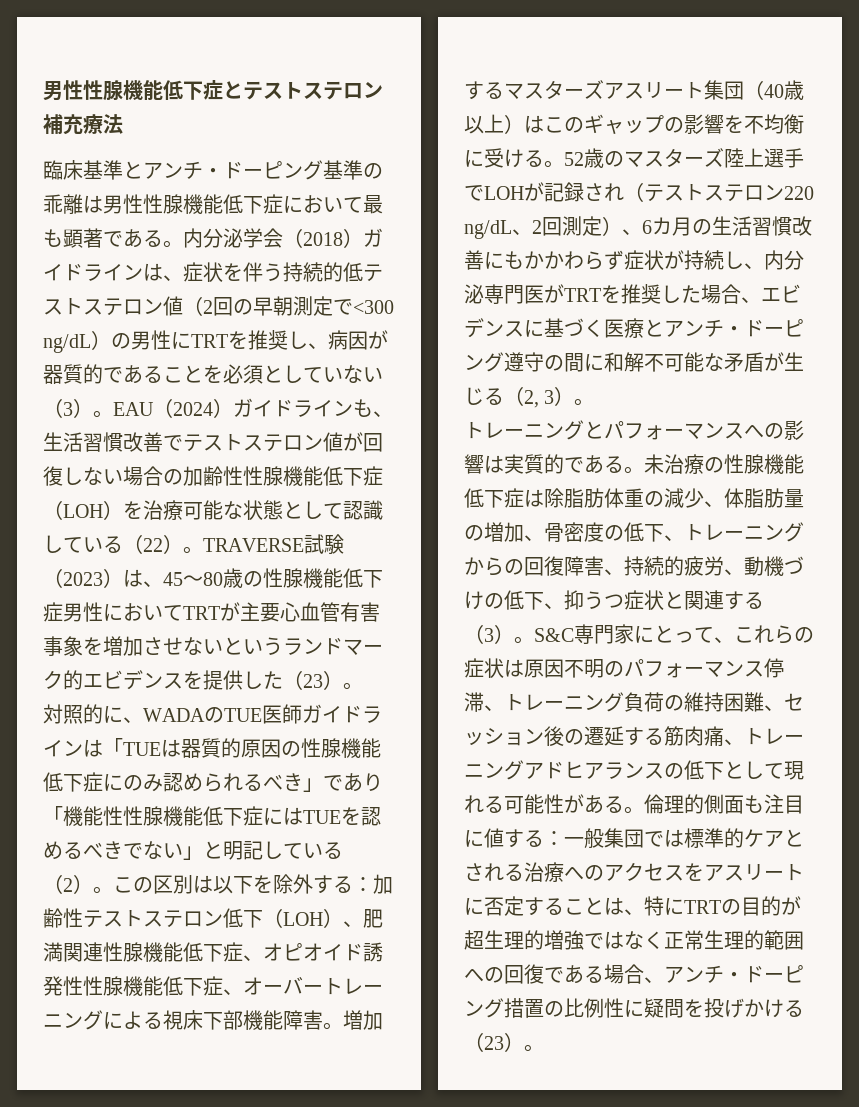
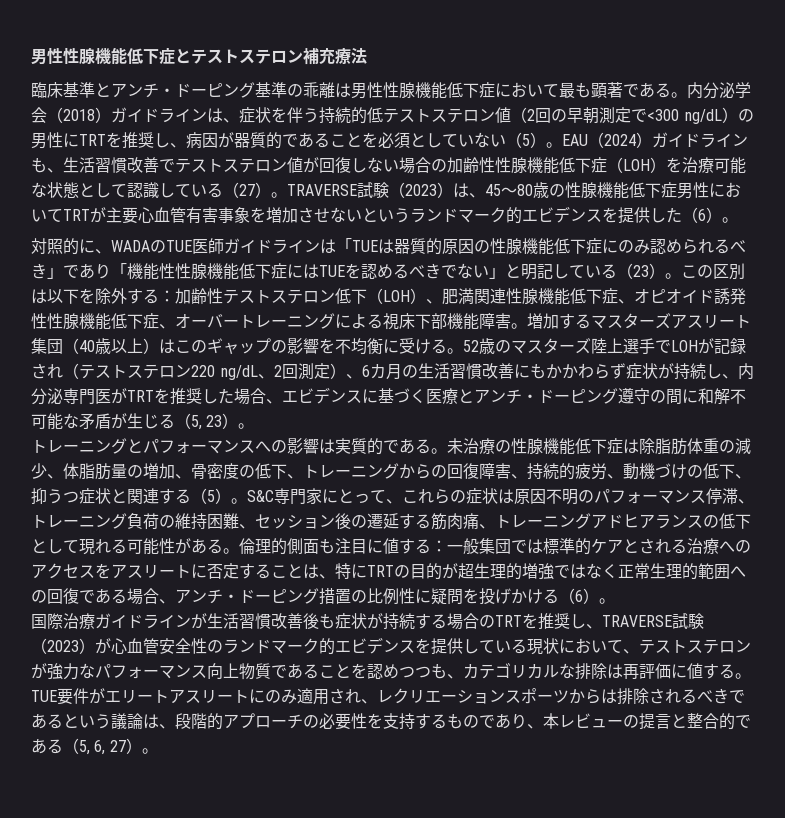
- 内分泌学会（2018）ガイドラインは、症状を伴う持続的低テストステロン値（2回の早朝測定で<300 ng/dL）の男性にTRTを推奨し、病因が器質的であることを必須としていない（3）。
+ 内分泌学会（2018）ガイドラインは、症状を伴う持続的低テストステロン値（2回の早朝測定で<300 ng/dL）の男性にTRTを推奨し、病因が器質的であることを必須としていない（5）。
- EAU（2024）ガイドラインも、生活習慣改善でテストステロン値が回復しない場合の加齢性性腺機能低下症（LOH）を治療可能な状態として認識している（22）。
+ EAU（2024）ガイドラインも、生活習慣改善でテストステロン値が回復しない場合の加齢性性腺機能低下症（LOH）を治療可能な状態として認識している（27）。
- TRAVERSE試験（2023）は、45〜80歳の性腺機能低下症男性においてTRTが主要心血管有害事象を増加させないというランドマーク的エビデンスを提供した（23）。
+ TRAVERSE試験（2023）は、45〜80歳の性腺機能低下症男性においてTRTが主要心血管有害事象を増加させないというランドマーク的エビデンスを提供した（6）。
- 対照的に、WADAのTUE医師ガイドラインは「TUEは器質的原因の性腺機能低下症にのみ認められるべき」であり「機能性性腺機能低下症にはTUEを認めるべきでない」と明記している（2）。
+ 対照的に、WADAのTUE医師ガイドラインは「TUEは器質的原因の性腺機能低下症にのみ認められるべき」であり「機能性性腺機能低下症にはTUEを認めるべきでない」と明記している（23）。
- 52歳のマスターズ陸上選手でLOHが記録され（テストステロン220 ng/dL、2回測定）、6カ月の生活習慣改善にもかかわらず症状が持続し、内分泌専門医がTRTを推奨した場合、エビデンスに基づく医療とアンチ・ドーピング遵守の間に和解不可能な矛盾が生じる（2, 3）。
+ 52歳のマスターズ陸上選手でLOHが記録され（テストステロン220 ng/dL、2回測定）、6カ月の生活習慣改善にもかかわらず症状が持続し、内分泌専門医がTRTを推奨した場合、エビデンスに基づく医療とアンチ・ドーピング遵守の間に和解不可能な矛盾が生じる（5, 23）。
- 未治療の性腺機能低下症は除脂肪体重の減少、体脂肪量の増加、骨密度の低下、トレーニングからの回復障害、持続的疲労、動機づけの低下、抑うつ症状と関連する（3）。
+ 未治療の性腺機能低下症は除脂肪体重の減少、体脂肪量の増加、骨密度の低下、トレーニングからの回復障害、持続的疲労、動機づけの低下、抑うつ症状と関連する（5）。
- 倫理的側面も注目に値する：一般集団では標準的ケアとされる治療へのアクセスをアスリートに否定することは、特にTRTの目的が超生理的増強ではなく正常生理的範囲への回復である場合、アンチ・ドーピング措置の比例性に疑問を投げかける（23）。
+ 倫理的側面も注目に値する：一般集団では標準的ケアとされる治療へのアクセスをアスリートに否定することは、特にTRTの目的が超生理的増強ではなく正常生理的範囲への回復である場合、アンチ・ドーピング措置の比例性に疑問を投げかける（6）。
+ 国際治療ガイドラインが生活習慣改善後も症状が持続する場合のTRTを推奨し、TRAVERSE試験（2023）が心血管安全性のランドマーク的エビデンスを提供している現状において、テストステロンが強力なパフォーマンス向上物質であることを認めつつも、カテゴリカルな排除は再評価に値する。TUE要件がエリートアスリートにのみ適用され、レクリエーションスポーツからは排除されるべきであるという議論は、段階的アプローチの必要性を支持するものであり、本レビューの提言と整合的である（5, 6, 27）。

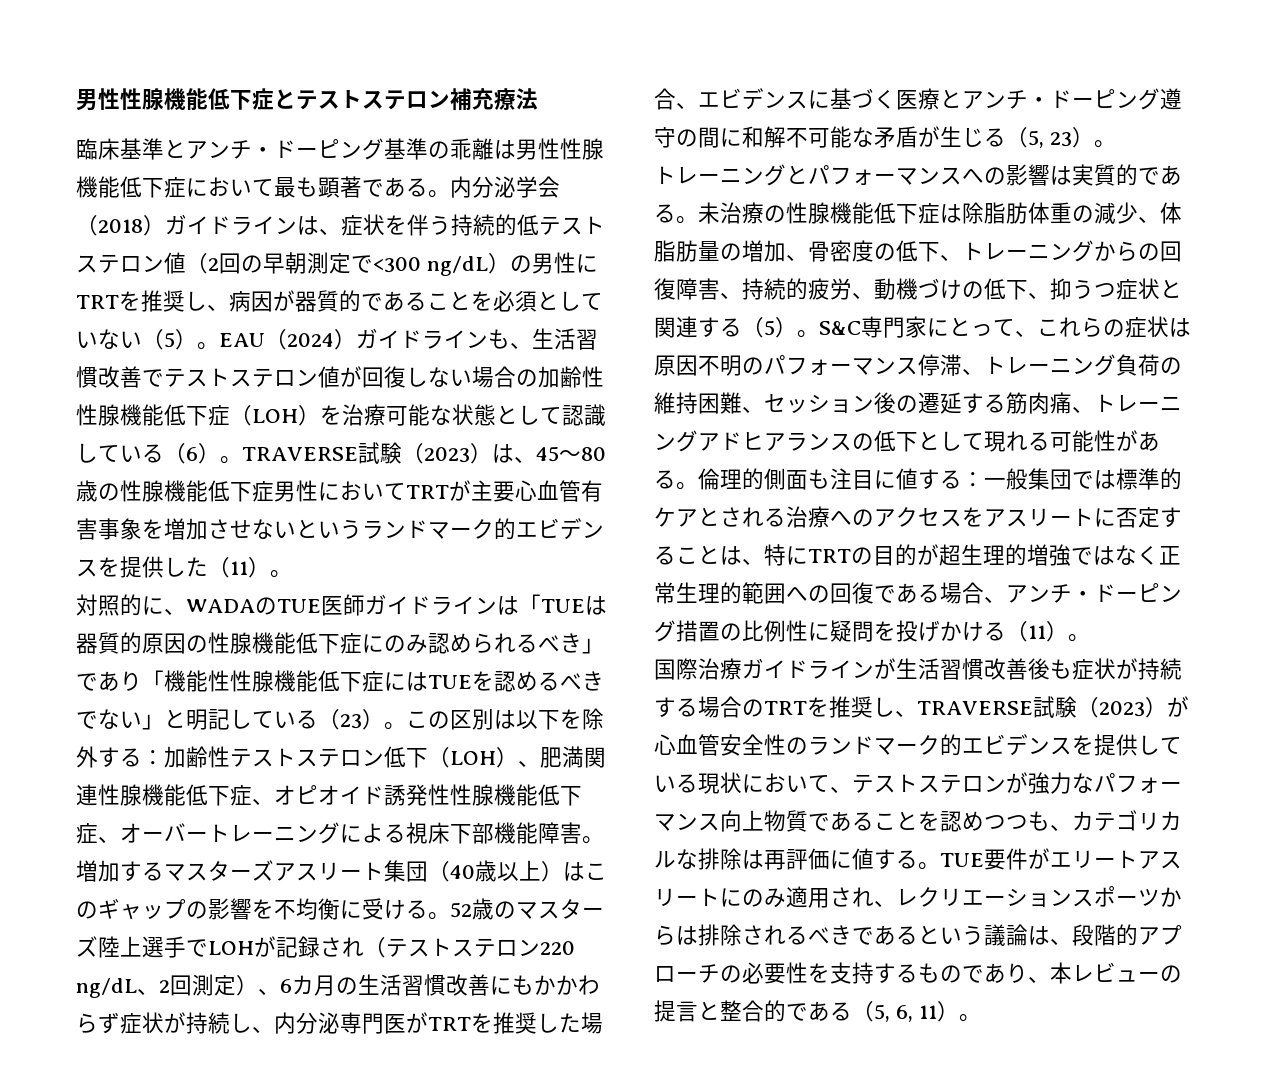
- EAU（2024）ガイドラインも、生活習慣改善でテストステロン値が回復しない場合の加齢性性腺機能低下症（LOH）を治療可能な状態として認識している（27）。
+ EAU（2024）ガイドラインも、生活習慣改善でテストステロン値が回復しない場合の加齢性性腺機能低下症（LOH）を治療可能な状態として認識している（6）。
- TRAVERSE試験（2023）は、45〜80歳の性腺機能低下症男性においてTRTが主要心血管有害事象を増加させないというランドマーク的エビデンスを提供した（6）。
+ TRAVERSE試験（2023）は、45〜80歳の性腺機能低下症男性においてTRTが主要心血管有害事象を増加させないというランドマーク的エビデンスを提供した（11）。
- 倫理的側面も注目に値する：一般集団では標準的ケアとされる治療へのアクセスをアスリートに否定することは、特にTRTの目的が超生理的増強ではなく正常生理的範囲への回復である場合、アンチ・ドーピング措置の比例性に疑問を投げかける（6）。
+ 倫理的側面も注目に値する：一般集団では標準的ケアとされる治療へのアクセスをアスリートに否定することは、特にTRTの目的が超生理的増強ではなく正常生理的範囲への回復である場合、アンチ・ドーピング措置の比例性に疑問を投げかける（11）。
- TUE要件がエリートアスリートにのみ適用され、レクリエーションスポーツからは排除されるべきであるという議論は、段階的アプローチの必要性を支持するものであり、本レビューの提言と整合的である（5, 6, 27）。
+ TUE要件がエリートアスリートにのみ適用され、レクリエーションスポーツからは排除されるべきであるという議論は、段階的アプローチの必要性を支持するものであり、本レビューの提言と整合的である（5, 6, 11）。

